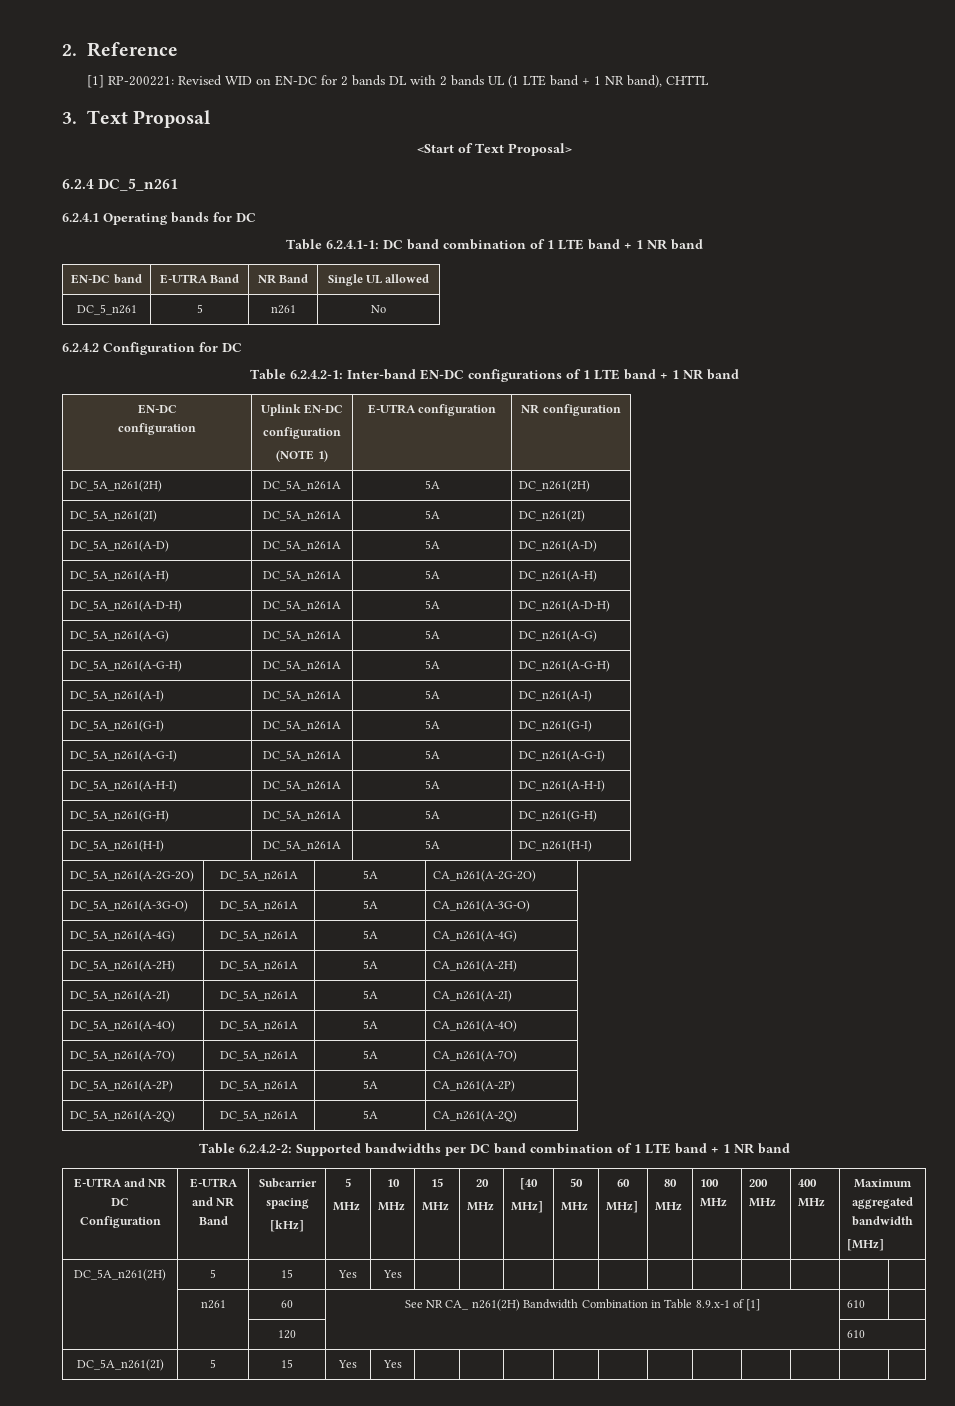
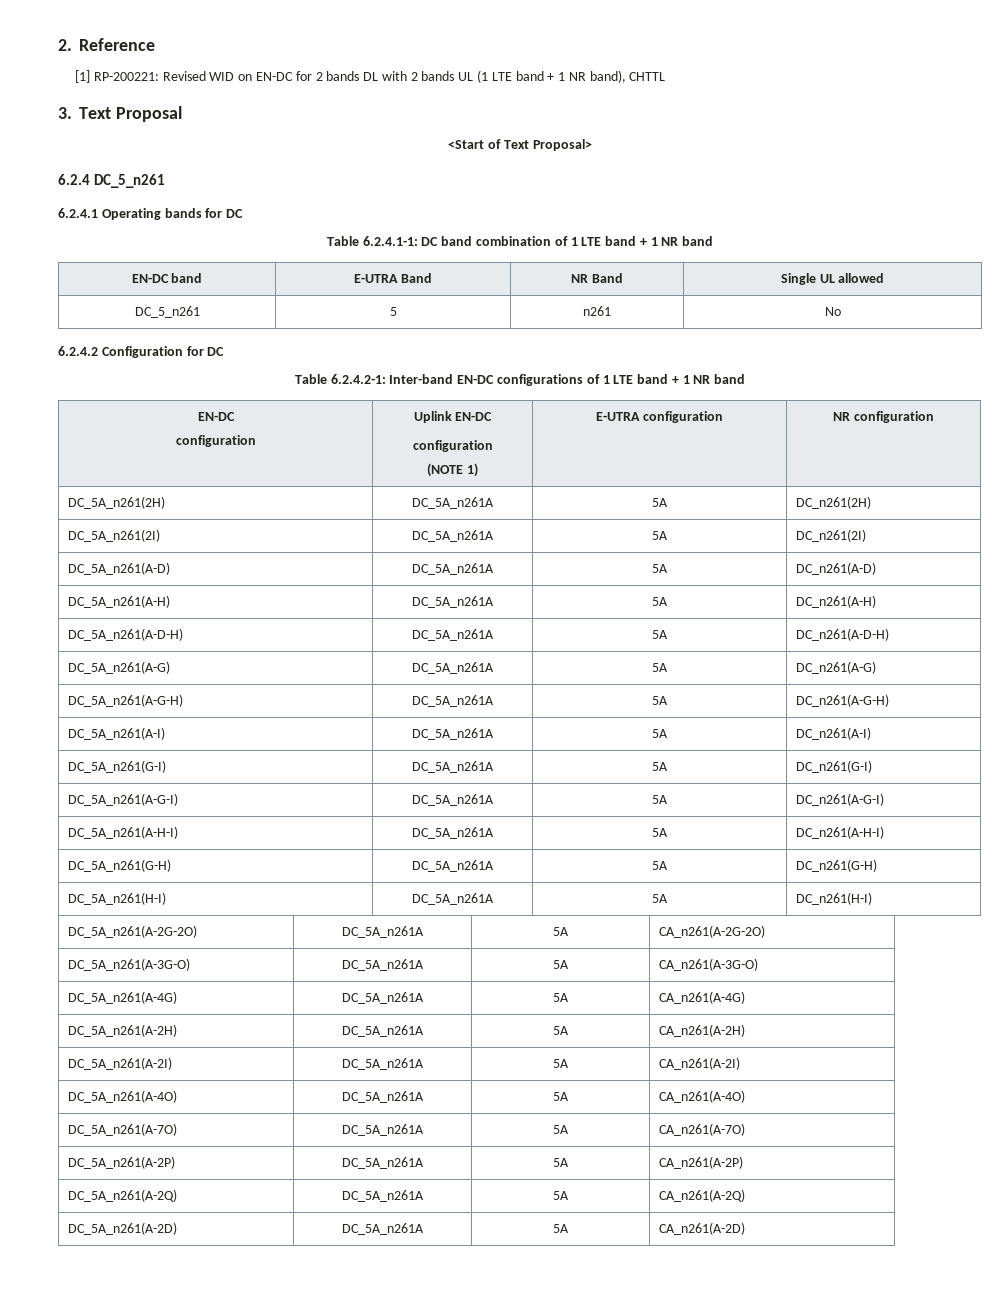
- Table 6.2.4.2-2: Supported bandwidths per DC band combination of 1 LTE band + 1 NR band
- E-UTRA and NR DC Configuration | E-UTRA and NR Band | Subcarrier spacing
- [kHz] | 5
- MHz | 10
- MHz | 15
- MHz | 20
- MHz | [40
- MHz] | 50
- MHz | 60
- MHz] | 80
- MHz | 100 MHz | 200 MHz | 400 MHz | Maximum aggregated bandwidth
- [MHz]
- DC_5A_n261(2H) | 5 | 15 | Yes | Yes | | | | | | | | | | |
- | n261 | 60 | See NR CA_ n261(2H) Bandwidth Combination in Table 8.9.x-1 of [1] | 610 |
- | | 120 | | 610
- DC_5A_n261(2I) | 5 | 15 | Yes | Yes | | | | | | | | | | |
+ DC_5A_n261(A-2D) | DC_5A_n261A | 5A | CA_n261(A-2D)

